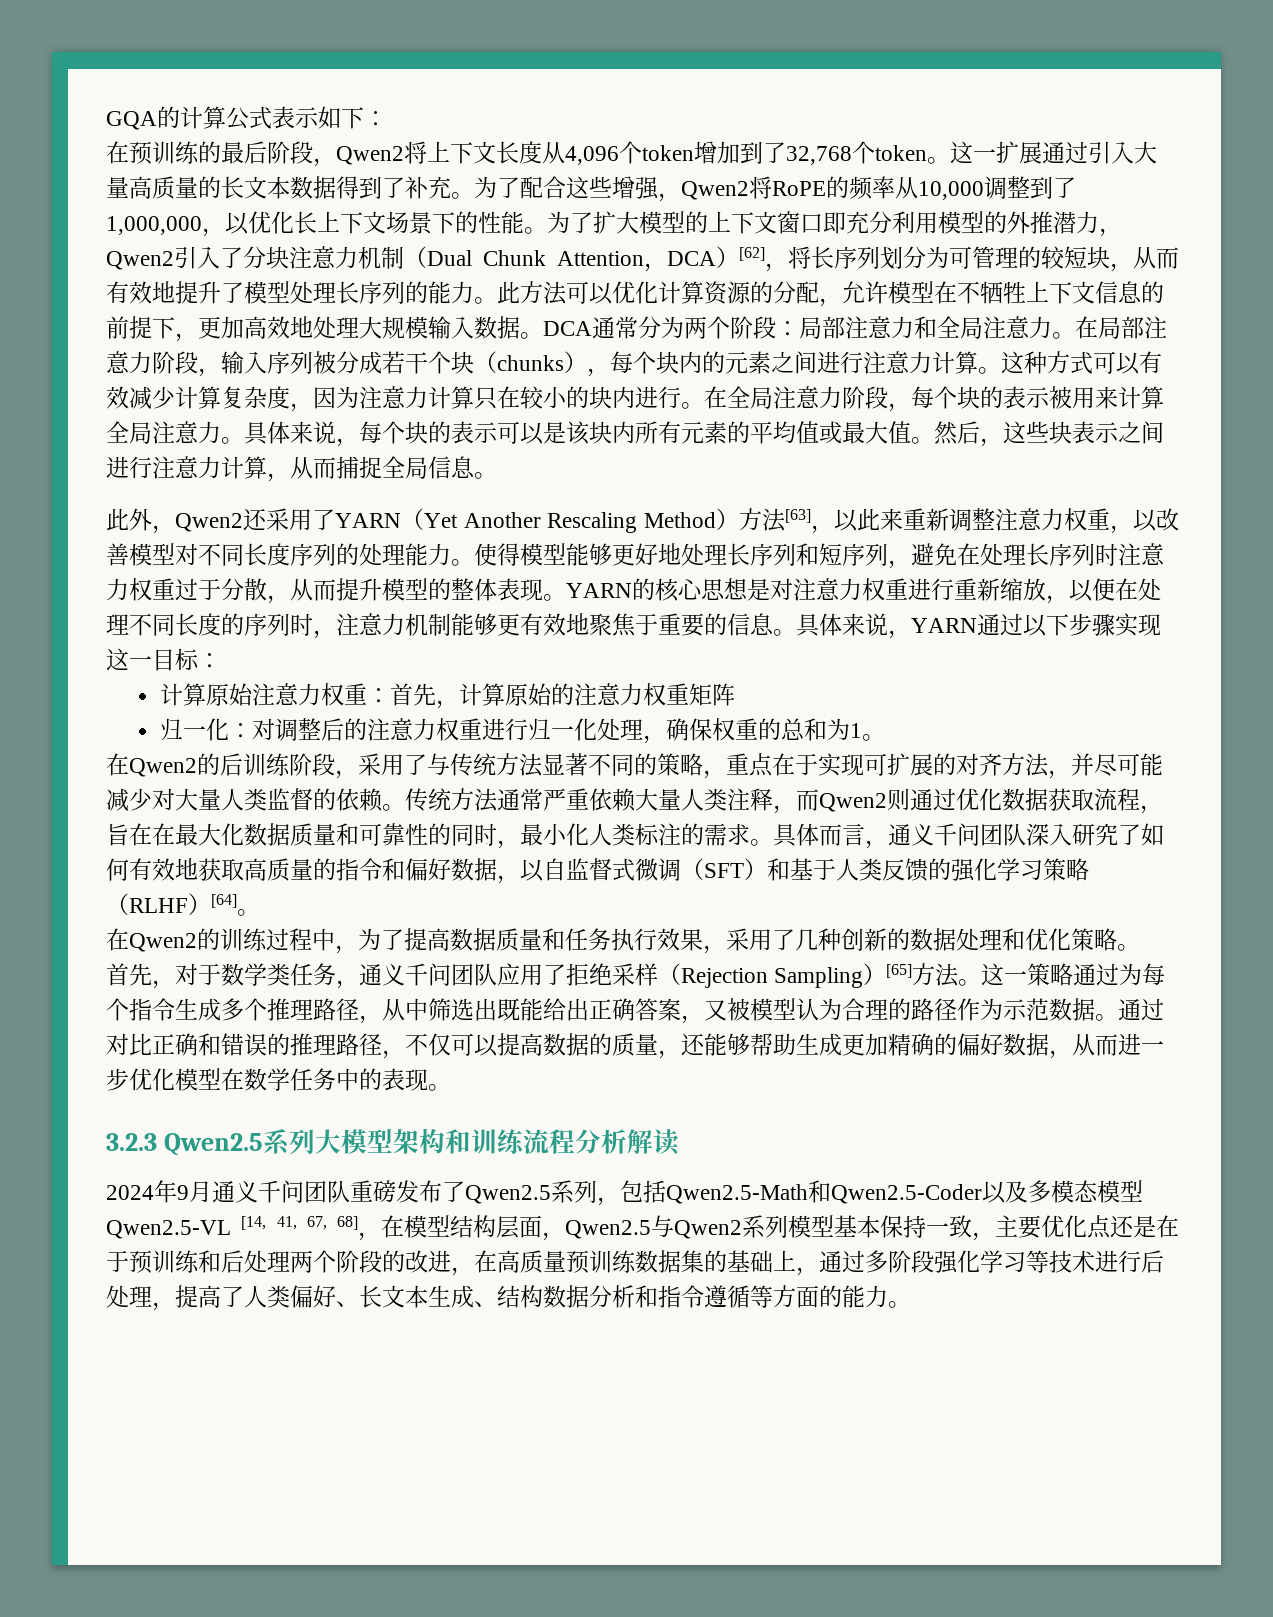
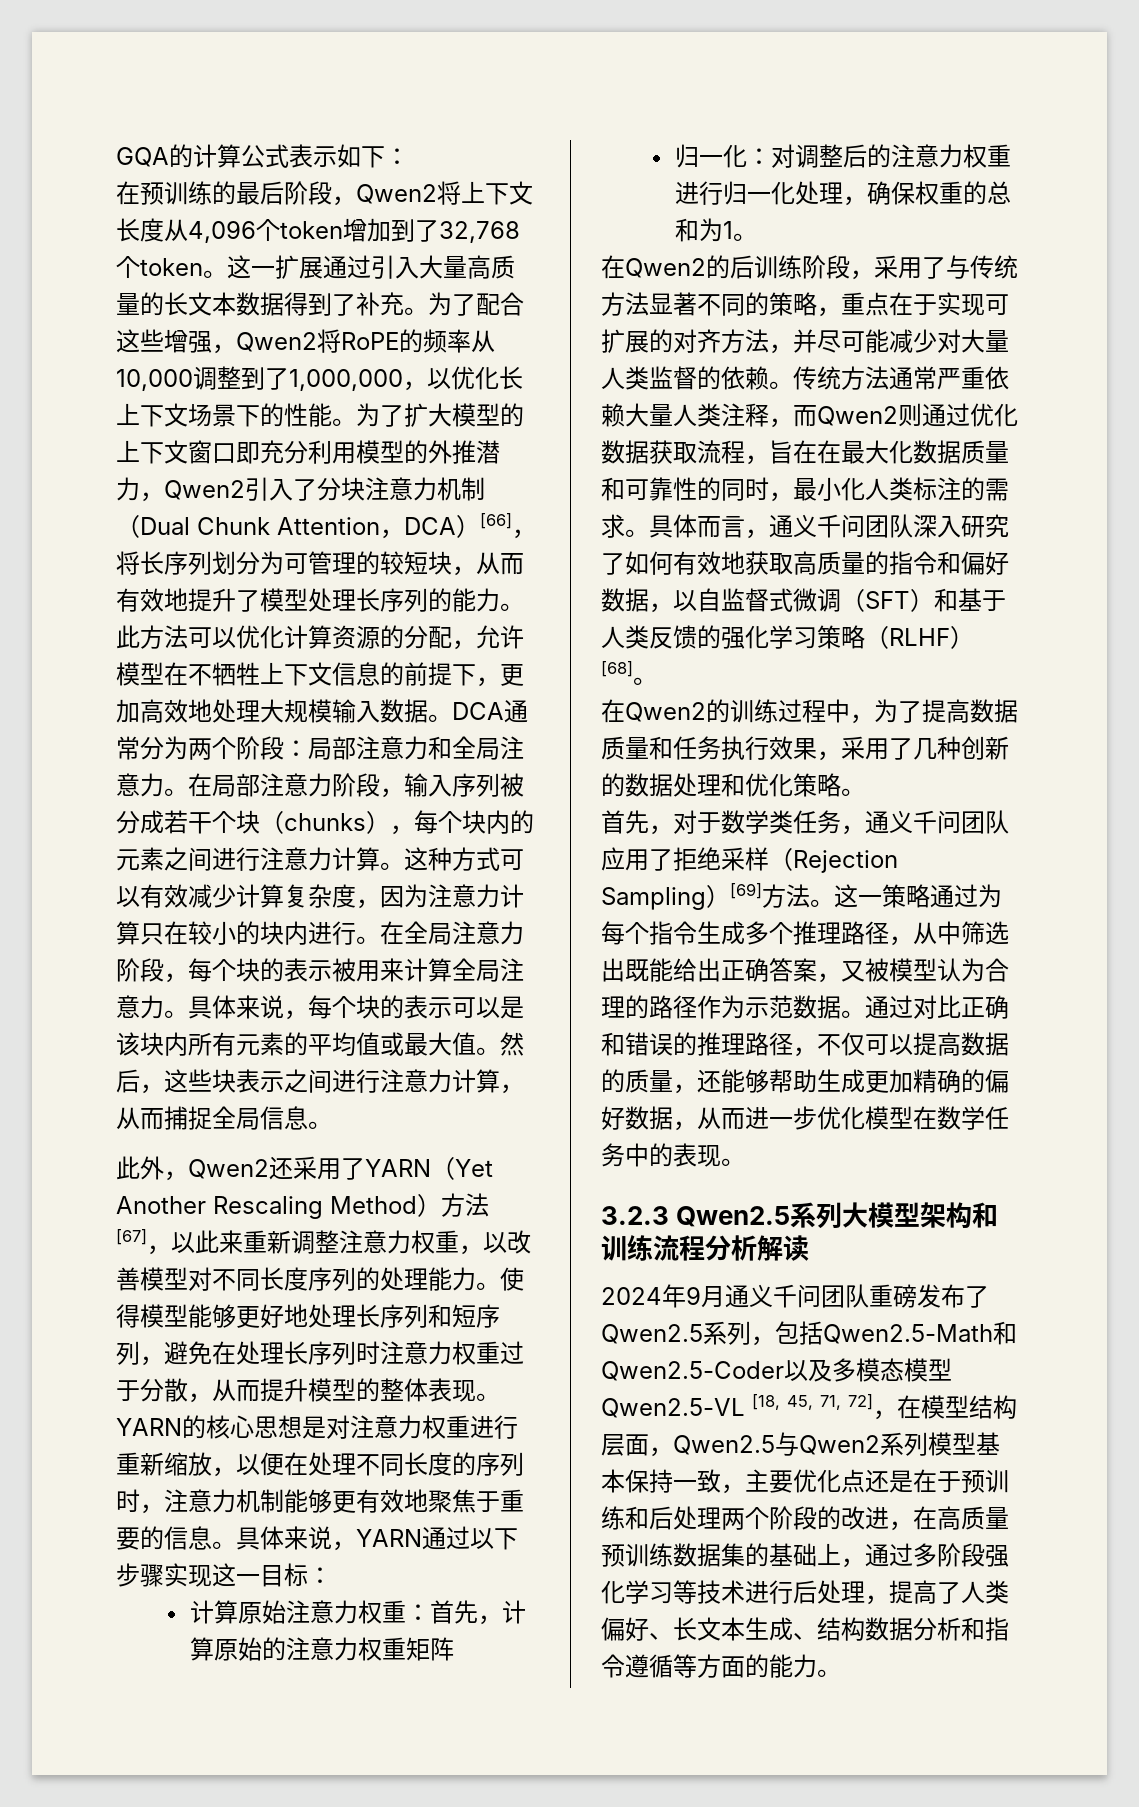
- 为了扩大模型的上下文窗口即充分利用模型的外推潜力，Qwen2引入了分块注意力机制（Dual Chunk Attention，DCA）[62]，将长序列划分为可管理的较短块，从而有效地提升了模型处理长序列的能力。
+ 为了扩大模型的上下文窗口即充分利用模型的外推潜力，Qwen2引入了分块注意力机制（Dual Chunk Attention，DCA）[66]，将长序列划分为可管理的较短块，从而有效地提升了模型处理长序列的能力。
- 此外，Qwen2还采用了YARN（Yet Another Rescaling Method）方法[63]，以此来重新调整注意力权重，以改善模型对不同长度序列的处理能力。
+ 此外，Qwen2还采用了YARN（Yet Another Rescaling Method）方法[67]，以此来重新调整注意力权重，以改善模型对不同长度序列的处理能力。
- 具体而言，通义千问团队深入研究了如何有效地获取高质量的指令和偏好数据，以自监督式微调（SFT）和基于人类反馈的强化学习策略（RLHF）[64]。
+ 具体而言，通义千问团队深入研究了如何有效地获取高质量的指令和偏好数据，以自监督式微调（SFT）和基于人类反馈的强化学习策略（RLHF）[68]。
- 首先，对于数学类任务，通义千问团队应用了拒绝采样（Rejection Sampling）[65]方法。
+ 首先，对于数学类任务，通义千问团队应用了拒绝采样（Rejection Sampling）[69]方法。
- 2024年9月通义千问团队重磅发布了Qwen2.5系列，包括Qwen2.5-Math和Qwen2.5-Coder以及多模态模型Qwen2.5-VL [14, 41, 67, 68]，在模型结构层面，Qwen2.5与Qwen2系列模型基本保持一致，主要优化点还是在于预训练和后处理两个阶段的改进，在高质量预训练数据集的基础上，通过多阶段强化学习等技术进行后处理，提高了人类偏好、长文本生成、结构数据分析和指令遵循等方面的能力。
+ 2024年9月通义千问团队重磅发布了Qwen2.5系列，包括Qwen2.5-Math和Qwen2.5-Coder以及多模态模型Qwen2.5-VL [18, 45, 71, 72]，在模型结构层面，Qwen2.5与Qwen2系列模型基本保持一致，主要优化点还是在于预训练和后处理两个阶段的改进，在高质量预训练数据集的基础上，通过多阶段强化学习等技术进行后处理，提高了人类偏好、长文本生成、结构数据分析和指令遵循等方面的能力。

